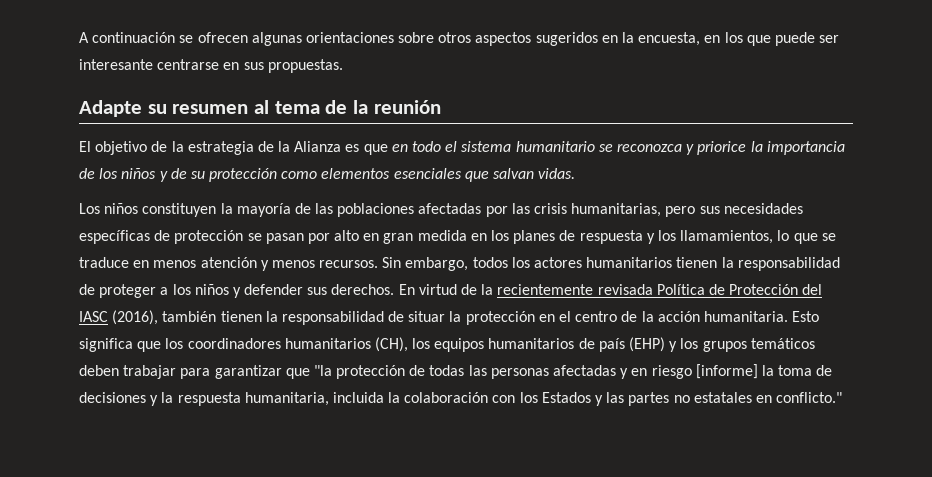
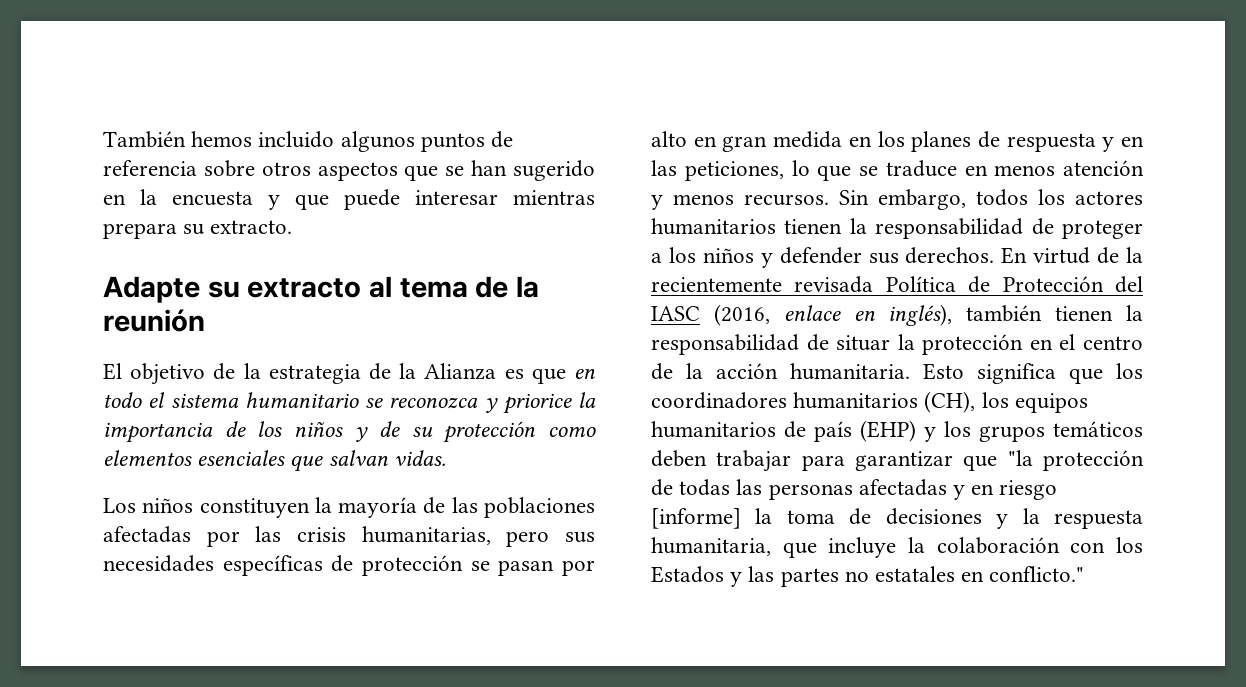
- A continuación se ofrecen algunas orientaciones sobre otros aspectos sugeridos en la encuesta, en los que puede ser interesante centrarse en sus propuestas.
+ También hemos incluido algunos puntos de referencia sobre otros aspectos que se han sugerido en la encuesta y que puede interesar mientras prepara su extracto.
- Adapte su resumen al tema de la reunión
+ Adapte su extracto al tema de la reunión
- Los niños constituyen la mayoría de las poblaciones afectadas por las crisis humanitarias, pero sus necesidades específicas de protección se pasan por alto en gran medida en los planes de respuesta y los llamamientos, lo que se traduce en menos atención y menos recursos.
+ Los niños constituyen la mayoría de las poblaciones afectadas por las crisis humanitarias, pero sus necesidades específicas de protección se pasan por alto en gran medida en los planes de respuesta y en las peticiones, lo que se traduce en menos atención y menos recursos.
- En virtud de la recientemente revisada Política de Protección del IASC (2016), también tienen la responsabilidad de situar la protección en el centro de la acción humanitaria.
+ En virtud de la recientemente revisada Política de Protección del IASC (2016, enlace en inglés), también tienen la responsabilidad de situar la protección en el centro de la acción humanitaria.
- Esto significa que los coordinadores humanitarios (CH), los equipos humanitarios de país (EHP) y los grupos temáticos deben trabajar para garantizar que "la protección de todas las personas afectadas y en riesgo [informe] la toma de decisiones y la respuesta humanitaria, incluida la colaboración con los Estados y las partes no estatales en conflicto."
+ Esto significa que los coordinadores humanitarios (CH), los equipos humanitarios de país (EHP) y los grupos temáticos deben trabajar para garantizar que "la protección de todas las personas afectadas y en riesgo [informe] la toma de decisiones y la respuesta humanitaria, que incluye la colaboración con los Estados y las partes no estatales en conflicto."

